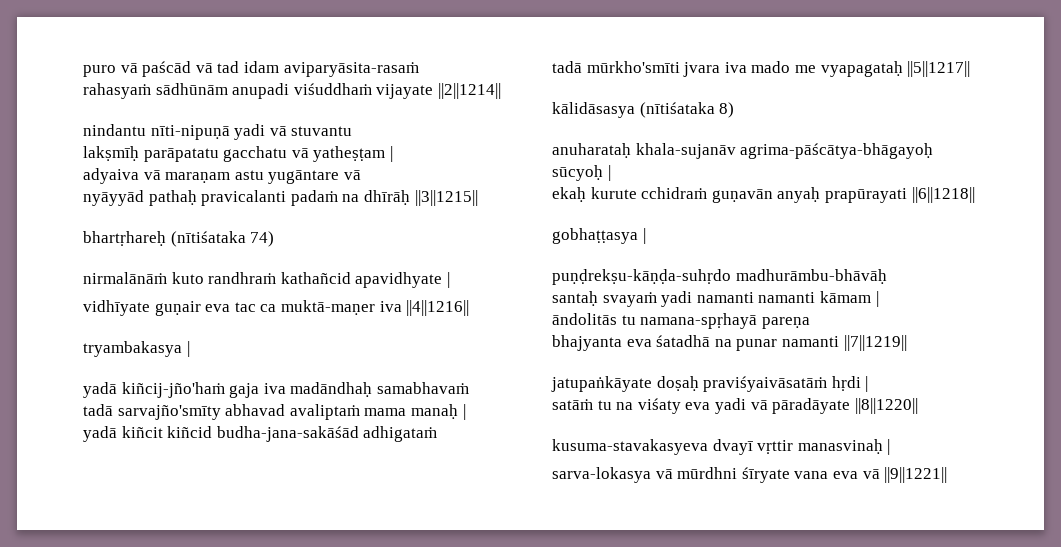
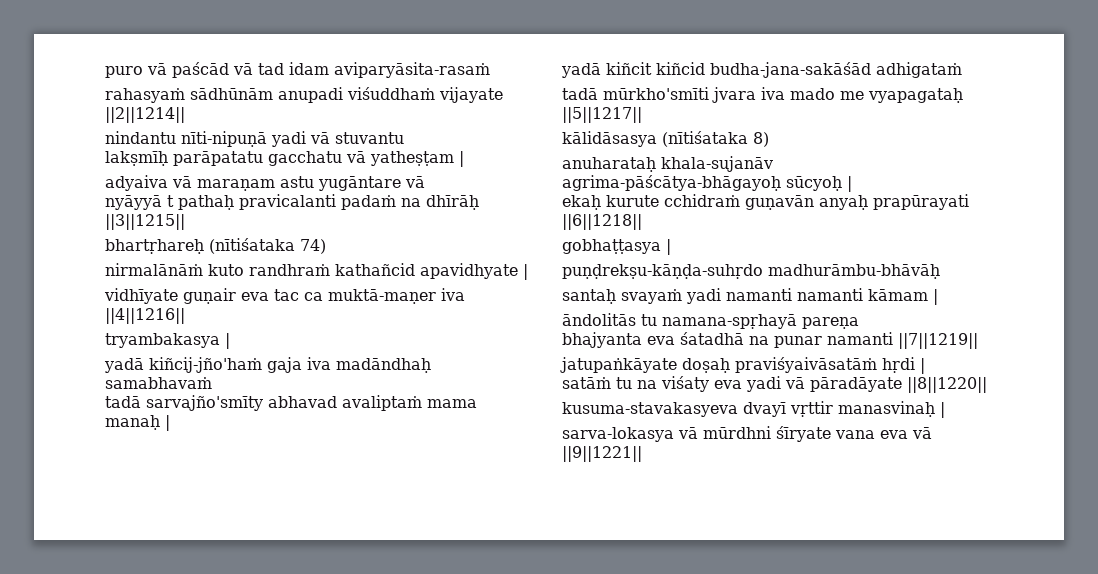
- nyāyyād pathaḥ pravicalanti padaṁ na dhīrāḥ ||3||1215||
+ nyāyyā t pathaḥ pravicalanti padaṁ na dhīrāḥ ||3||1215||

